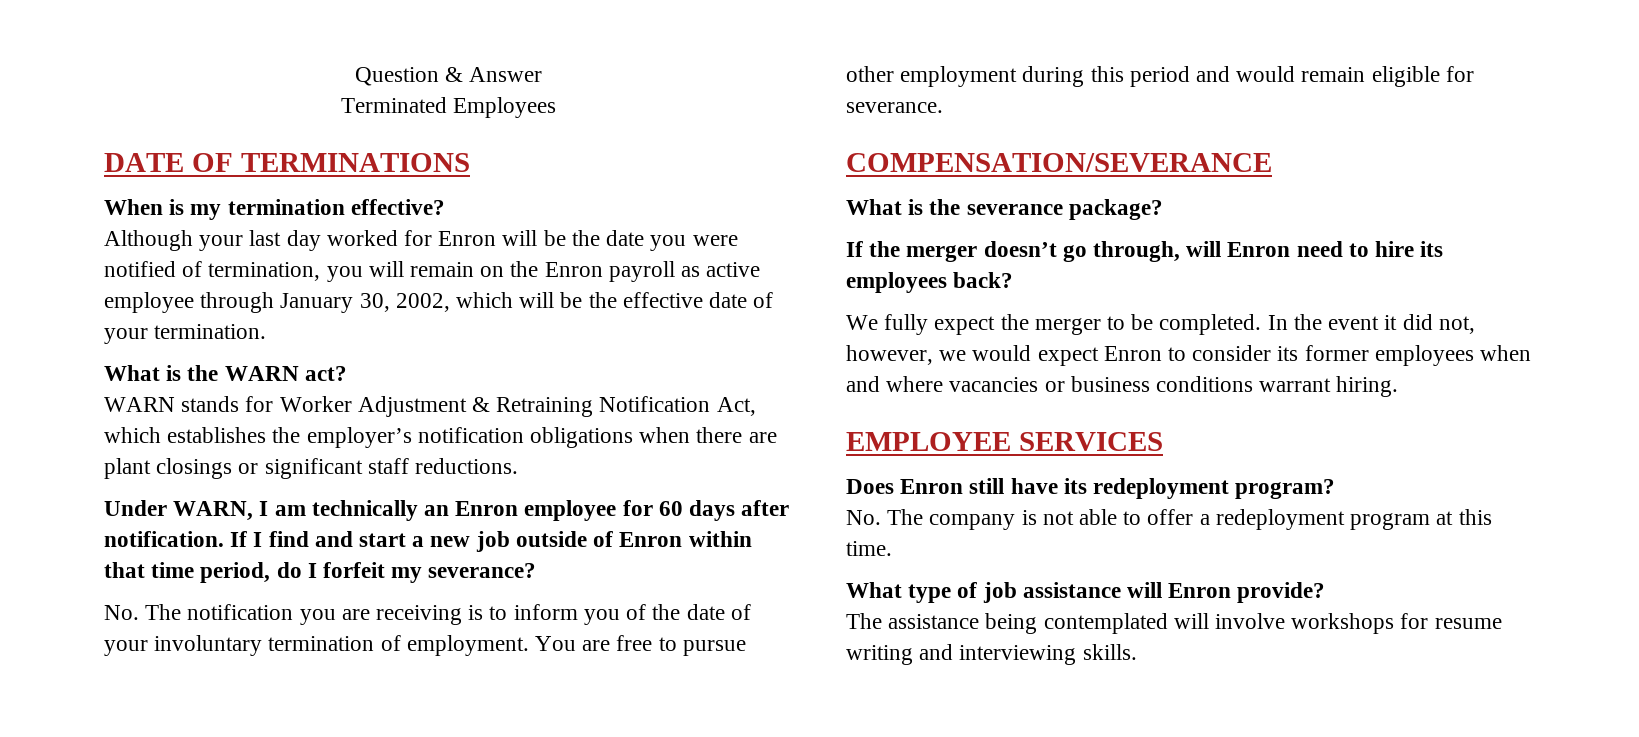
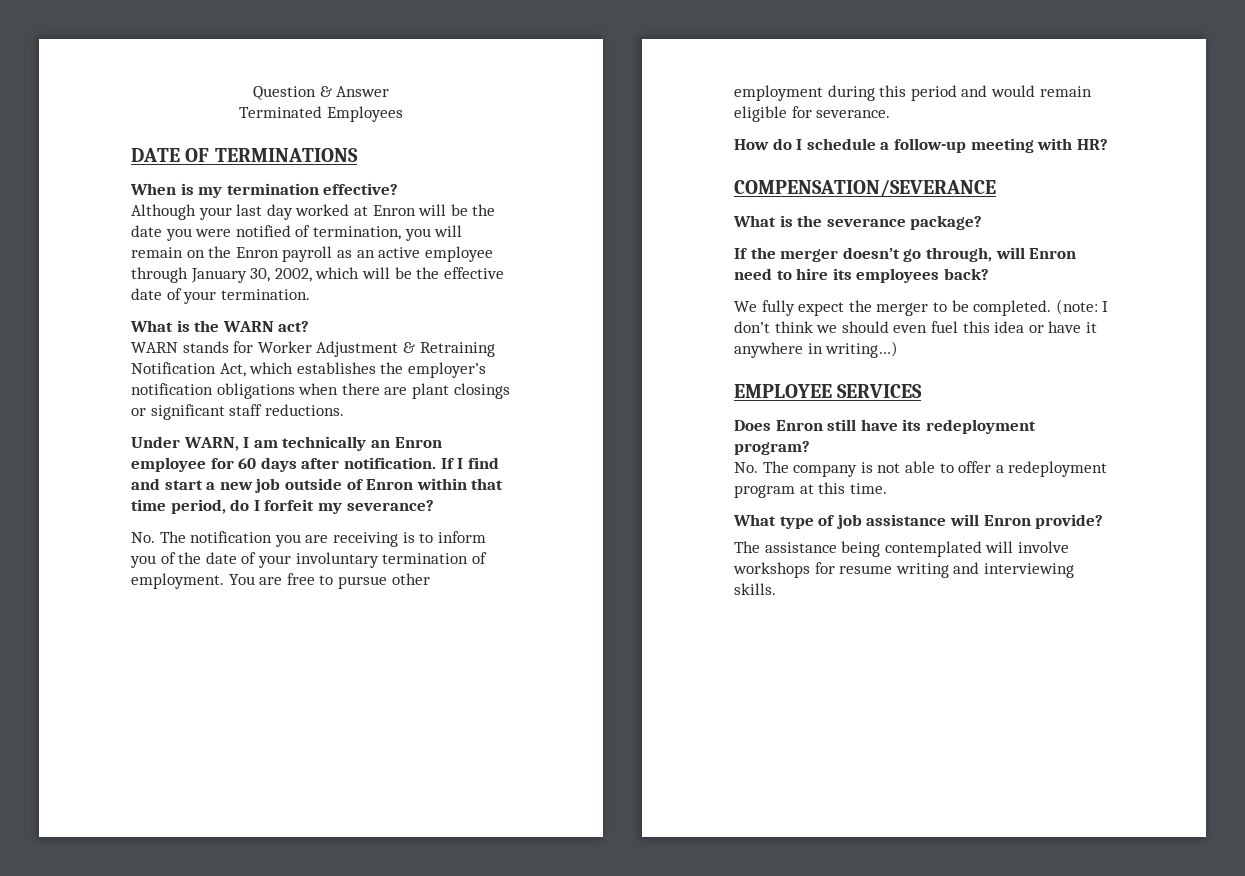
- Although your last day worked for Enron will be the date you were notified of termination, you will remain on the Enron payroll as active employee through January 30, 2002, which will be the effective date of your termination.
+ Although your last day worked at Enron will be the date you were notified of termination, you will remain on the Enron payroll as an active employee through January 30, 2002, which will be the effective date of your termination.
+ How do I schedule a follow-up meeting with HR?
- In the event it did not, however, we would expect Enron to consider its former employees when and where vacancies or business conditions warrant hiring.
+ (note: I don’t think we should even fuel this idea or have it anywhere in writing…)

